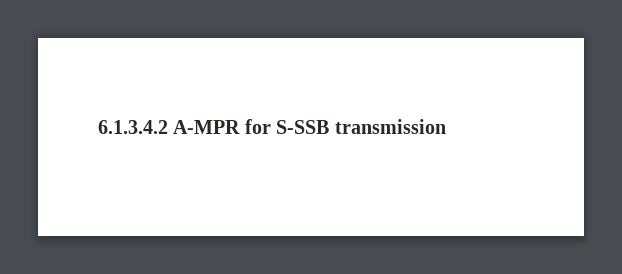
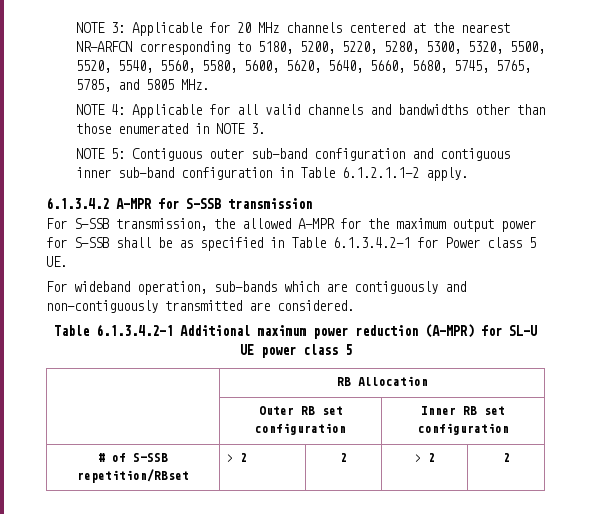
+ NOTE 3: Applicable for 20 MHz channels centered at the nearest NR-ARFCN corresponding to 5180, 5200, 5220, 5280, 5300, 5320, 5500, 5520, 5540, 5560, 5580, 5600, 5620, 5640, 5660, 5680, 5745, 5765, 5785, and 5805 MHz.
+ NOTE 4: Applicable for all valid channels and bandwidths other than those enumerated in NOTE 3.
+ NOTE 5: Contiguous outer sub-band configuration and contiguous inner sub-band configuration in Table 6.1.2.1.1-2 apply.
+ For S-SSB transmission, the allowed A-MPR for the maximum output power for S-SSB shall be as specified in Table 6.1.3.4.2-1 for Power class 5 UE.
+ For wideband operation, sub-bands which are contiguously and non-contiguously transmitted are considered.
+ Table 6.1.3.4.2-1 Additional maximum power reduction (A-MPR) for SL-U UE power class 5
+ | RB Allocation
+ | Outer RB set configuration | Inner RB set configuration
+ # of S-SSB repetition/RBset | > 2 | 2 | > 2 | 2

